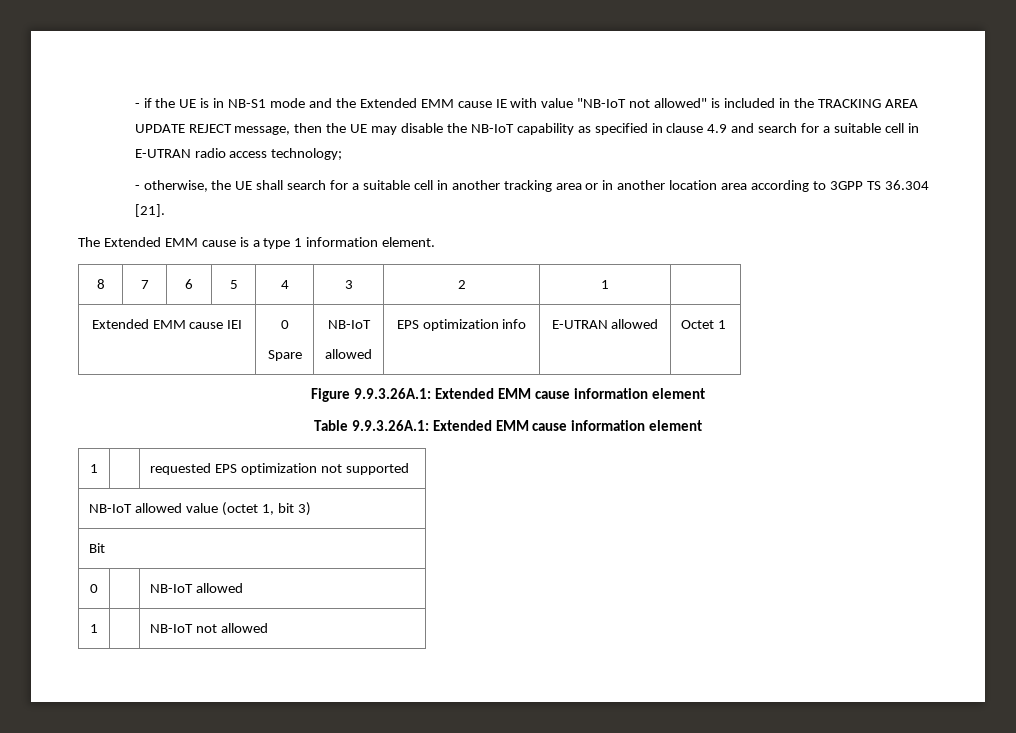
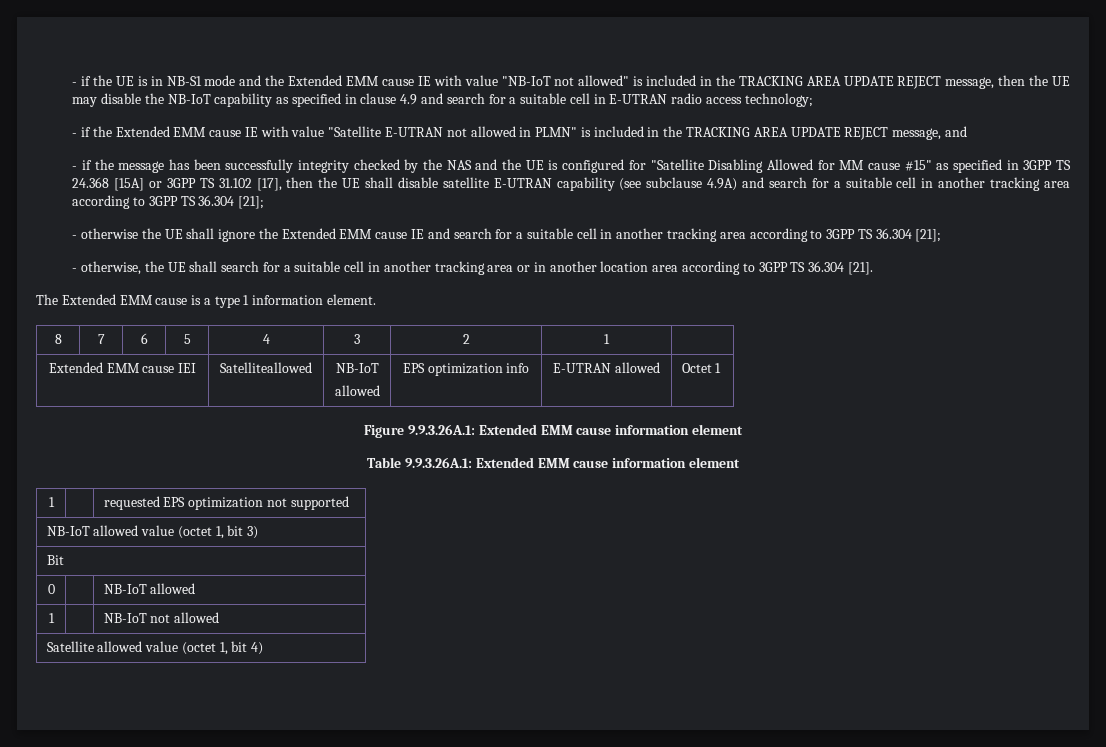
+ - if the Extended EMM cause IE with value "Satellite E-UTRAN not allowed in PLMN" is included in the TRACKING AREA UPDATE REJECT message, and
+ - if the message has been successfully integrity checked by the NAS and the UE is configured for "Satellite Disabling Allowed for MM cause #15" as specified in 3GPP TS 24.368 [15A] or 3GPP TS 31.102 [17], then the UE shall disable satellite E-UTRAN capability (see subclause 4.9A) and search for a suitable cell in another tracking area according to 3GPP TS 36.304 [21];
+ - otherwise the UE shall ignore the Extended EMM cause IE and search for a suitable cell in another tracking area according to 3GPP TS 36.304 [21];
- Extended EMM cause IEI | 0
- Spare | NB-IoT
+ Extended EMM cause IEI | Satelliteallowed | NB-IoT
+ Satellite allowed value (octet 1, bit 4)

